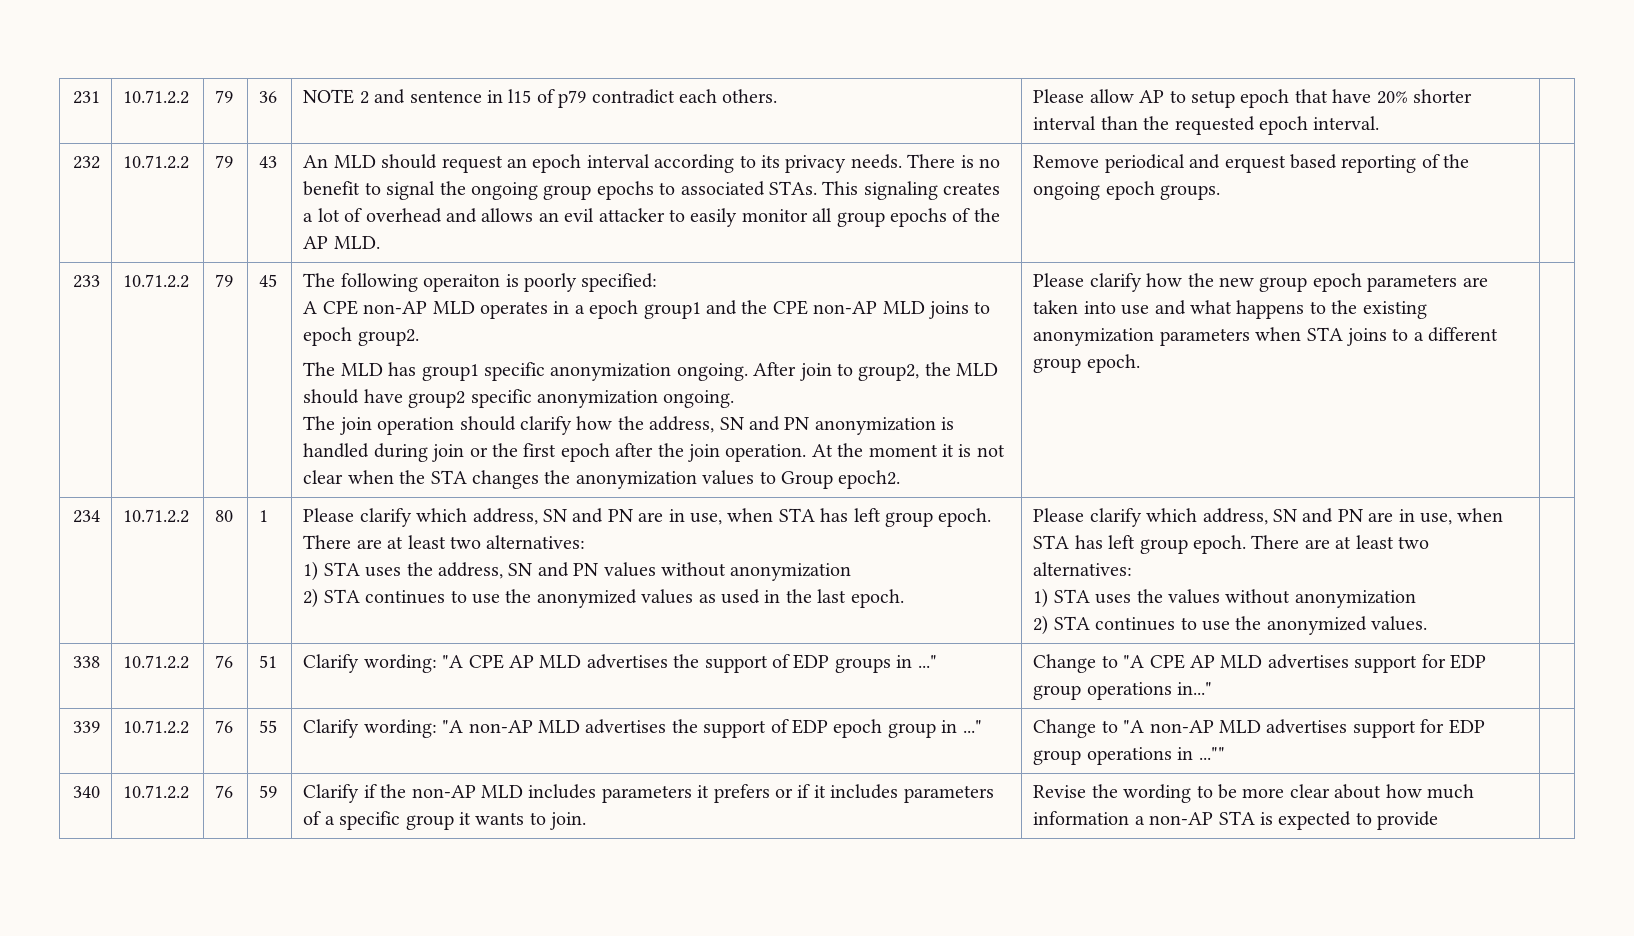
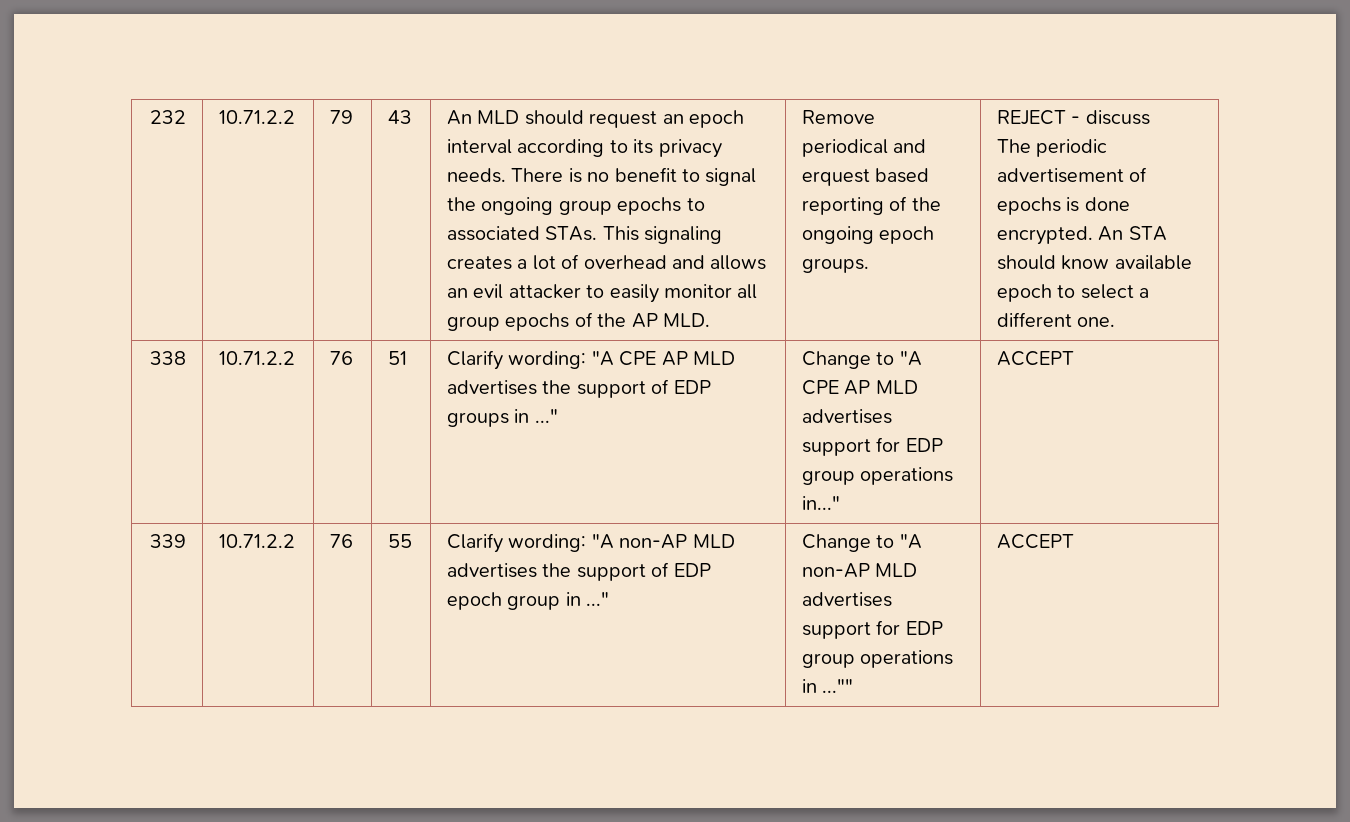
- 231 | 10.71.2.2 | 79 | 36 | NOTE 2 and sentence in l15 of p79 contradict each others. | Please allow AP to setup epoch that have 20% shorter interval than the requested epoch interval.
- 233 | 10.71.2.2 | 79 | 45 | The following operaiton is poorly specified:
- A CPE non-AP MLD operates in a epoch group1 and the CPE non-AP MLD joins to epoch group2.
- The MLD has group1 specific anonymization ongoing. After join to group2, the MLD should have group2 specific anonymization ongoing.
- The join operation should clarify how the address, SN and PN anonymization is handled during join or the first epoch after the join operation. At the moment it is not clear when the STA changes the anonymization values to Group epoch2. | Please clarify how the new group epoch parameters are taken into use and what happens to the existing anonymization parameters when STA joins to a different group epoch. |
- 234 | 10.71.2.2 | 80 | 1 | Please clarify which address, SN and PN are in use, when STA has left group epoch. There are at least two alternatives:
- 1) STA uses the address, SN and PN values without anonymization
- 2) STA continues to use the anonymized values as used in the last epoch. | Please clarify which address, SN and PN are in use, when STA has left group epoch. There are at least two alternatives:
- 1) STA uses the values without anonymization
- 2) STA continues to use the anonymized values.
+ REJECT - discuss
+ The periodic advertisement of epochs is done encrypted. An STA should know available epoch to select a different one.
- 338 | 10.71.2.2 | 76 | 51 | Clarify wording: "A CPE AP MLD advertises the support of EDP groups in ..." | Change to "A CPE AP MLD advertises support for EDP group operations in..." |
+ 338 | 10.71.2.2 | 76 | 51 | Clarify wording: "A CPE AP MLD advertises the support of EDP groups in ..." | Change to "A CPE AP MLD advertises support for EDP group operations in..." | ACCEPT
- 339 | 10.71.2.2 | 76 | 55 | Clarify wording: "A non-AP MLD advertises the support of EDP epoch group in ..." | Change to "A non-AP MLD advertises support for EDP group operations in ..."" |
- 340 | 10.71.2.2 | 76 | 59 | Clarify if the non-AP MLD includes parameters it prefers or if it includes parameters of a specific group it wants to join. | Revise the wording to be more clear about how much information a non-AP STA is expected to provide
+ 339 | 10.71.2.2 | 76 | 55 | Clarify wording: "A non-AP MLD advertises the support of EDP epoch group in ..." | Change to "A non-AP MLD advertises support for EDP group operations in ..."" | ACCEPT

